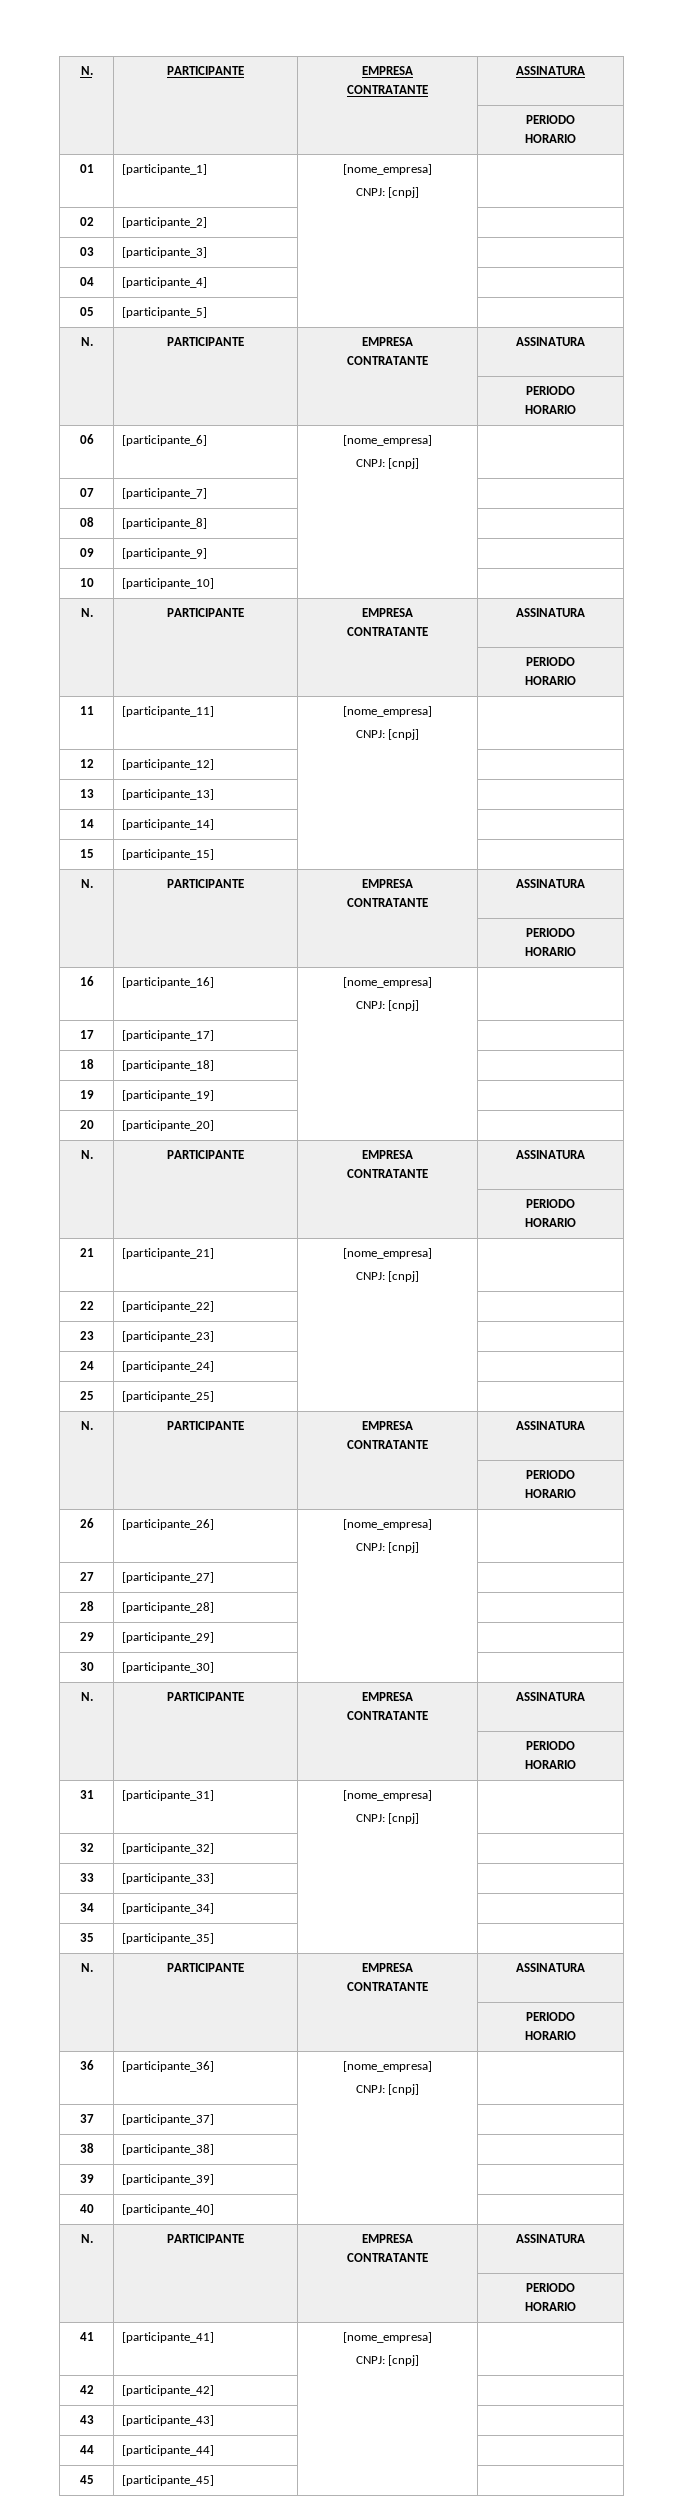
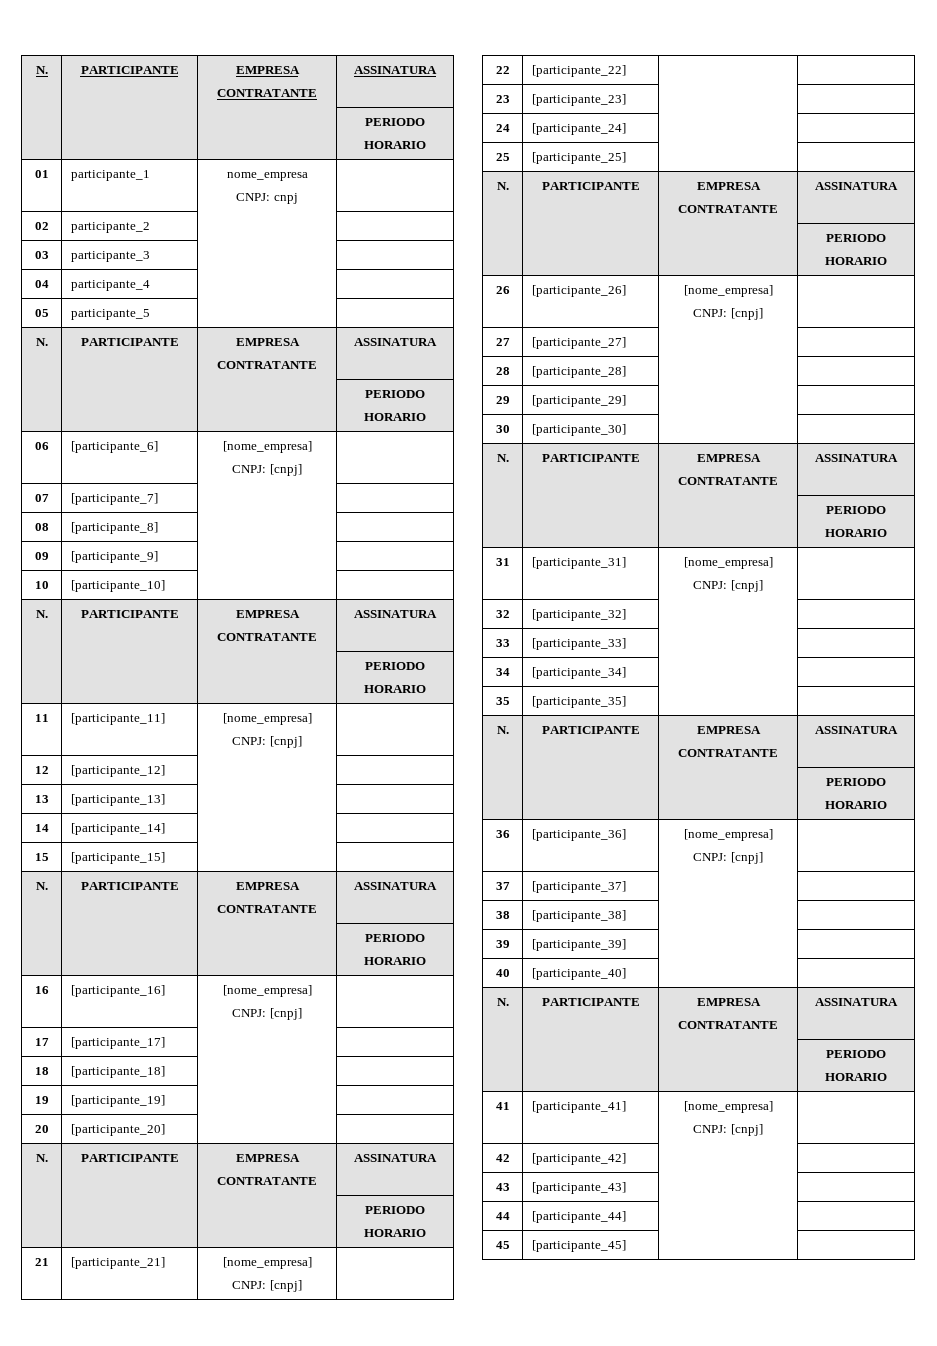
- 01 | [participante_1] | [nome_empresa]
- CNPJ: [cnpj] |
+ 01 | participante_1 | nome_empresa
+ CNPJ: cnpj |
- 02 | [participante_2] | |
+ 02 | participante_2 | |
- 03 | [participante_3] | |
+ 03 | participante_3 | |
- 04 | [participante_4] | |
+ 04 | participante_4 | |
- 05 | [participante_5] | |
+ 05 | participante_5 | |

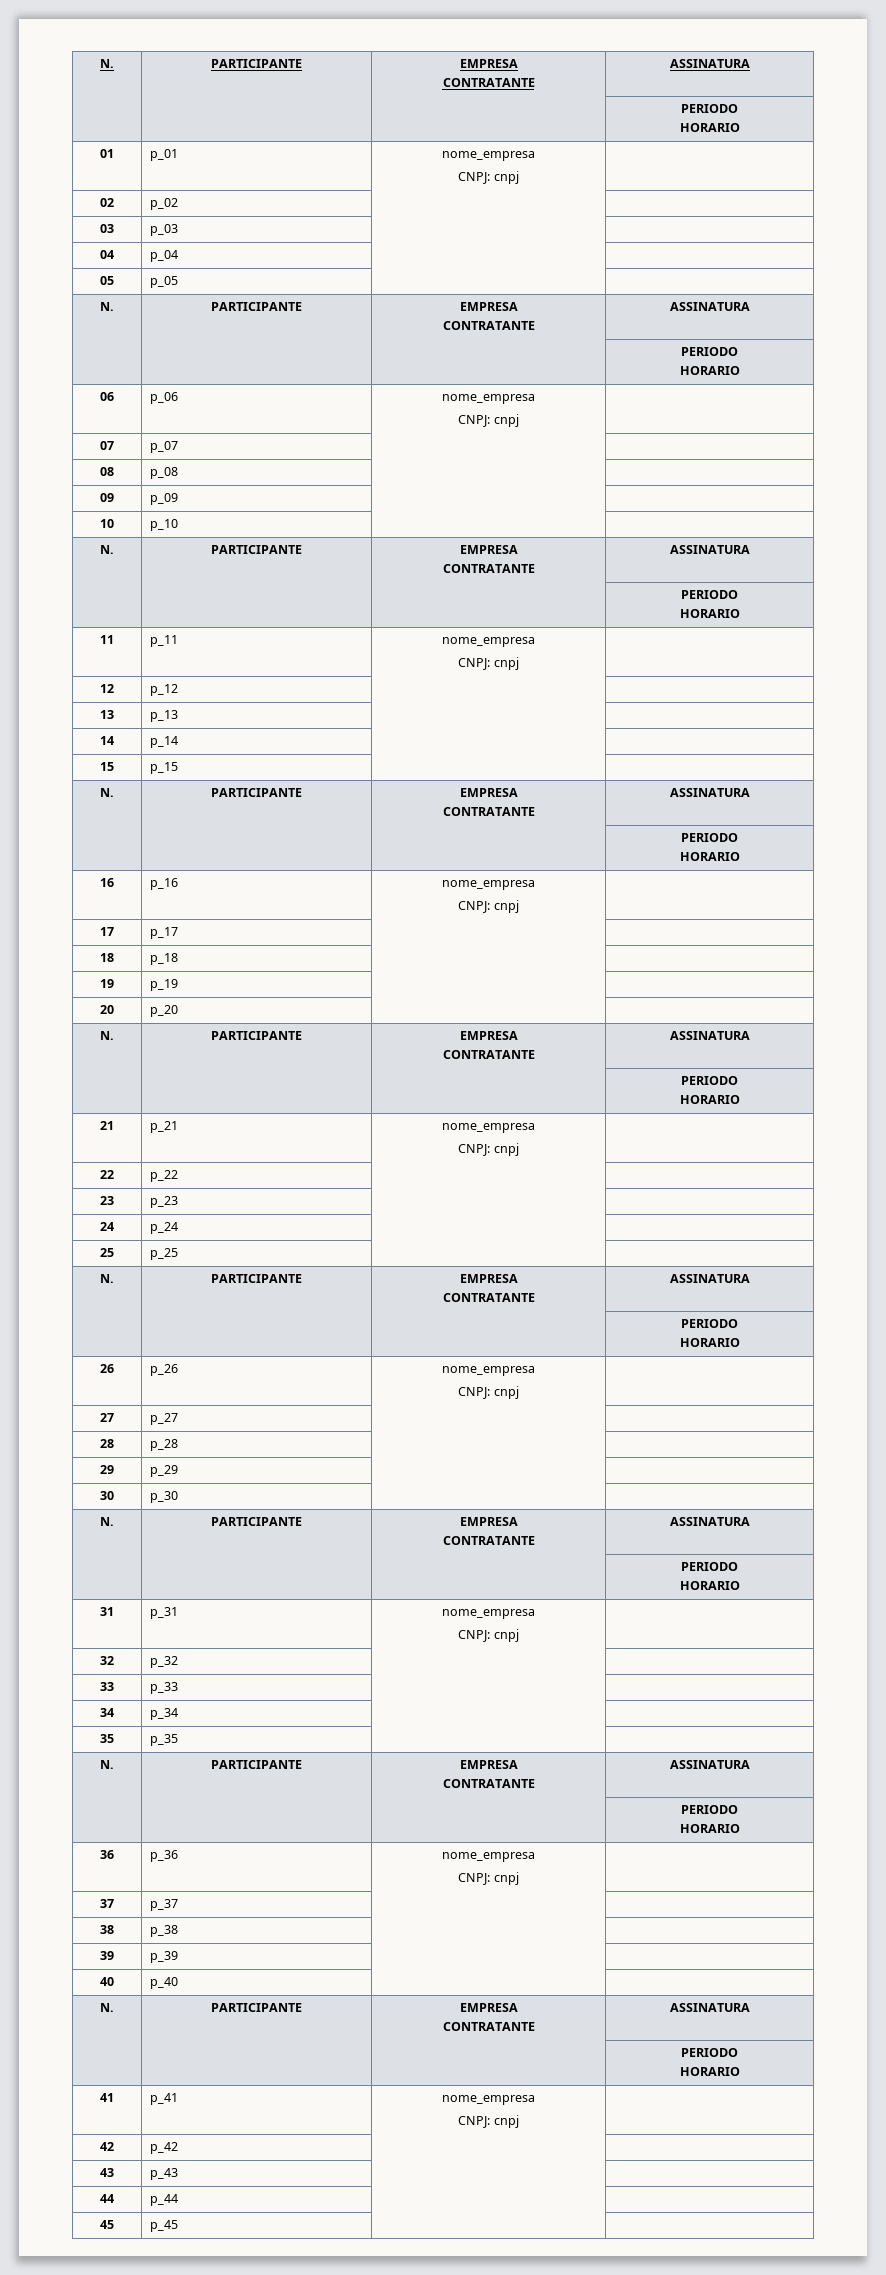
- 01 | participante_1 | nome_empresa
+ 01 | p_01 | nome_empresa
- 02 | participante_2 | |
+ 02 | p_02 | |
- 03 | participante_3 | |
+ 03 | p_03 | |
- 04 | participante_4 | |
+ 04 | p_04 | |
- 05 | participante_5 | |
+ 05 | p_05 | |
- 06 | [participante_6] | [nome_empresa]
- CNPJ: [cnpj] |
+ 06 | p_06 | nome_empresa
+ CNPJ: cnpj |
- 07 | [participante_7] | |
+ 07 | p_07 | |
- 08 | [participante_8] | |
+ 08 | p_08 | |
- 09 | [participante_9] | |
+ 09 | p_09 | |
- 10 | [participante_10] | |
+ 10 | p_10 | |
- 11 | [participante_11] | [nome_empresa]
- CNPJ: [cnpj] |
+ 11 | p_11 | nome_empresa
+ CNPJ: cnpj |
- 12 | [participante_12] | |
+ 12 | p_12 | |
- 13 | [participante_13] | |
+ 13 | p_13 | |
- 14 | [participante_14] | |
+ 14 | p_14 | |
- 15 | [participante_15] | |
+ 15 | p_15 | |
- 16 | [participante_16] | [nome_empresa]
- CNPJ: [cnpj] |
+ 16 | p_16 | nome_empresa
+ CNPJ: cnpj |
- 17 | [participante_17] | |
+ 17 | p_17 | |
- 18 | [participante_18] | |
+ 18 | p_18 | |
- 19 | [participante_19] | |
+ 19 | p_19 | |
- 20 | [participante_20] | |
+ 20 | p_20 | |
- 21 | [participante_21] | [nome_empresa]
- CNPJ: [cnpj] |
+ 21 | p_21 | nome_empresa
+ CNPJ: cnpj |
- 22 | [participante_22] | |
+ 22 | p_22 | |
- 23 | [participante_23] | |
+ 23 | p_23 | |
- 24 | [participante_24] | |
+ 24 | p_24 | |
- 25 | [participante_25] | |
+ 25 | p_25 | |
- 26 | [participante_26] | [nome_empresa]
- CNPJ: [cnpj] |
+ 26 | p_26 | nome_empresa
+ CNPJ: cnpj |
- 27 | [participante_27] | |
+ 27 | p_27 | |
- 28 | [participante_28] | |
+ 28 | p_28 | |
- 29 | [participante_29] | |
+ 29 | p_29 | |
- 30 | [participante_30] | |
+ 30 | p_30 | |
- 31 | [participante_31] | [nome_empresa]
- CNPJ: [cnpj] |
+ 31 | p_31 | nome_empresa
+ CNPJ: cnpj |
- 32 | [participante_32] | |
+ 32 | p_32 | |
- 33 | [participante_33] | |
+ 33 | p_33 | |
- 34 | [participante_34] | |
+ 34 | p_34 | |
- 35 | [participante_35] | |
+ 35 | p_35 | |
- 36 | [participante_36] | [nome_empresa]
- CNPJ: [cnpj] |
+ 36 | p_36 | nome_empresa
+ CNPJ: cnpj |
- 37 | [participante_37] | |
+ 37 | p_37 | |
- 38 | [participante_38] | |
+ 38 | p_38 | |
- 39 | [participante_39] | |
+ 39 | p_39 | |
- 40 | [participante_40] | |
+ 40 | p_40 | |
- 41 | [participante_41] | [nome_empresa]
- CNPJ: [cnpj] |
+ 41 | p_41 | nome_empresa
+ CNPJ: cnpj |
- 42 | [participante_42] | |
+ 42 | p_42 | |
- 43 | [participante_43] | |
+ 43 | p_43 | |
- 44 | [participante_44] | |
+ 44 | p_44 | |
- 45 | [participante_45] | |
+ 45 | p_45 | |

